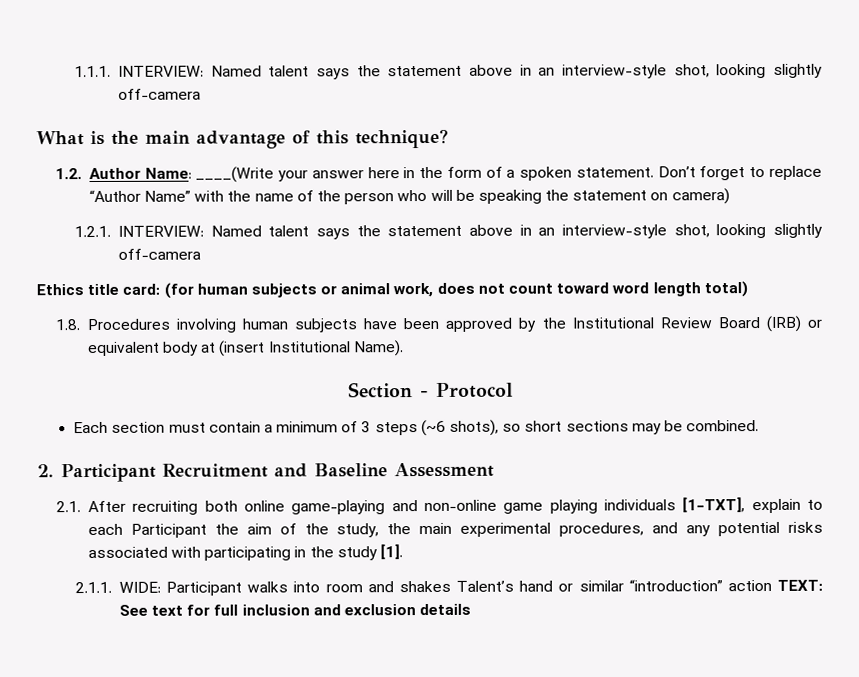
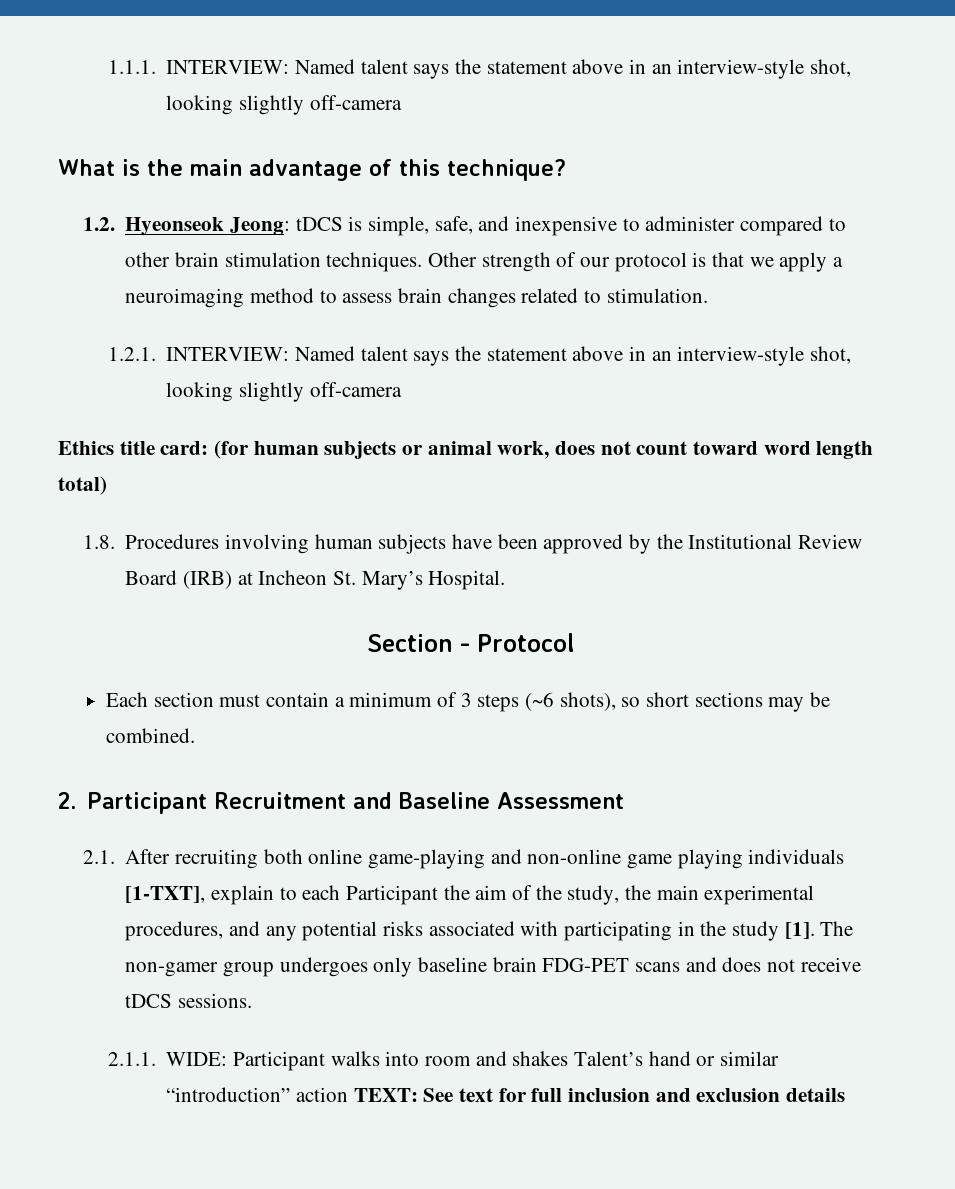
- 1.2. Author Name: ____(Write your answer here in the form of a spoken statement. Don’t forget to replace “Author Name” with the name of the person who will be speaking the statement on camera)
+ 1.2. Hyeonseok Jeong: tDCS is simple, safe, and inexpensive to administer compared to other brain stimulation techniques. Other strength of our protocol is that we apply a neuroimaging method to assess brain changes related to stimulation.
- 1.8. Procedures involving human subjects have been approved by the Institutional Review Board (IRB) or equivalent body at (insert Institutional Name).
+ 1.8. Procedures involving human subjects have been approved by the Institutional Review Board (IRB) at Incheon St. Mary’s Hospital.
+ The non-gamer group undergoes only baseline brain FDG-PET scans and does not receive tDCS sessions.

